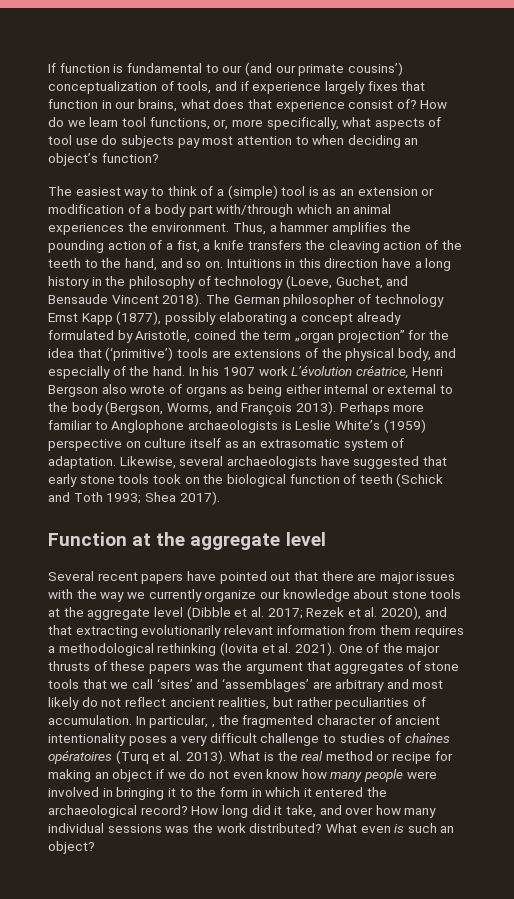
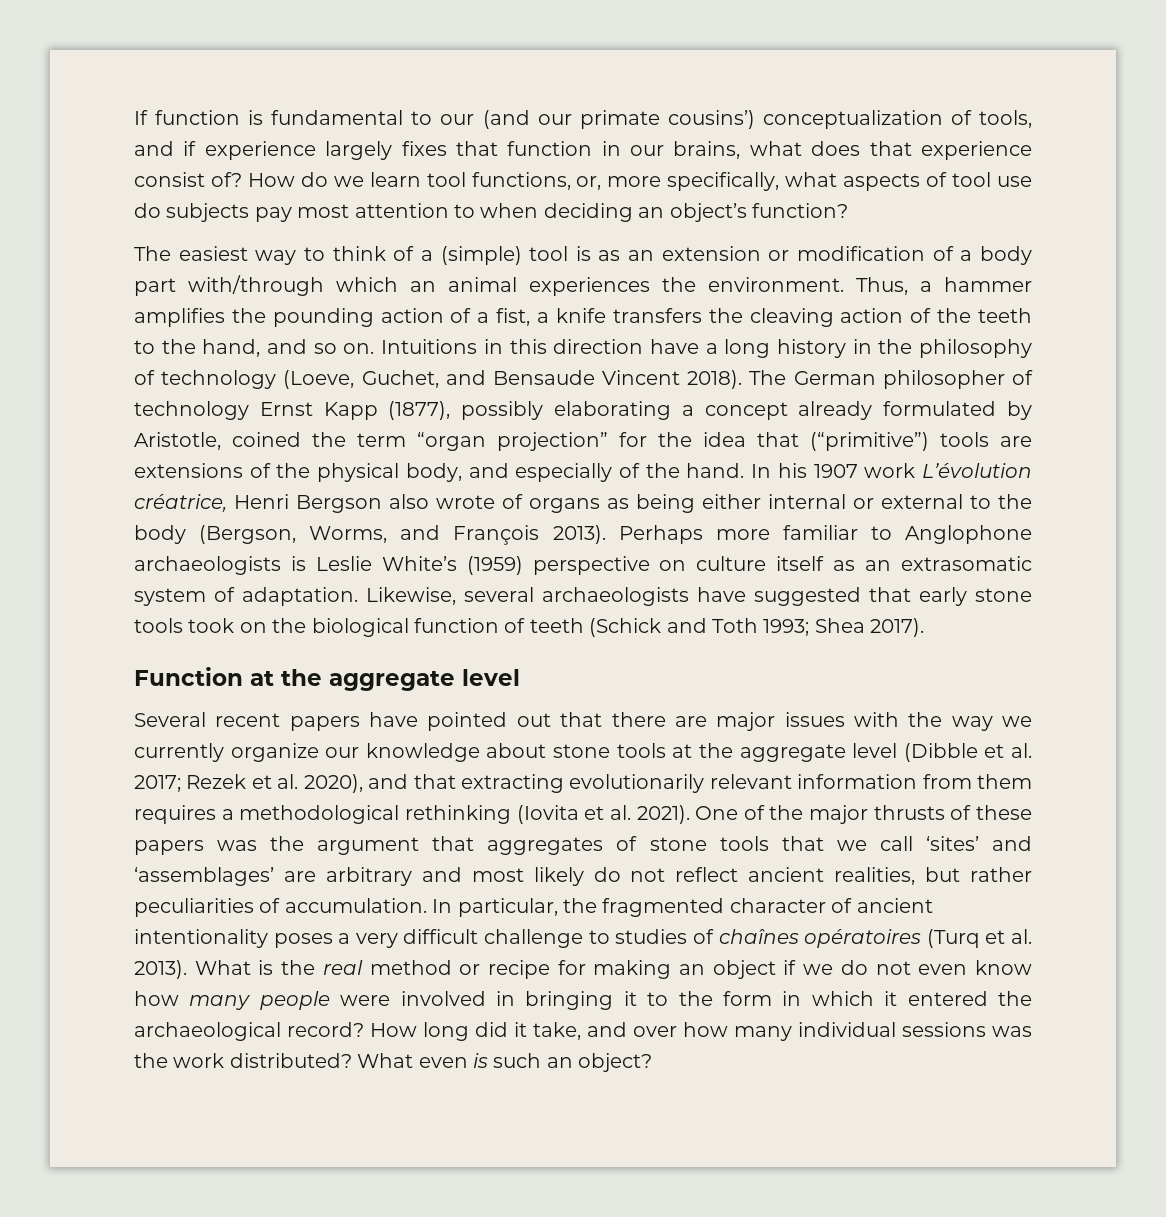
- The German philosopher of technology Ernst Kapp (1877), possibly elaborating a concept already formulated by Aristotle, coined the term „organ projection” for the idea that (‘primitive’) tools are extensions of the physical body, and especially of the hand.
+ The German philosopher of technology Ernst Kapp (1877), possibly elaborating a concept already formulated by Aristotle, coined the term “organ projection” for the idea that (“primitive”) tools are extensions of the physical body, and especially of the hand.
- In particular, , the fragmented character of ancient intentionality poses a very difficult challenge to studies of chaînes opératoires (Turq et al. 2013).
+ In particular, the fragmented character of ancient intentionality poses a very difficult challenge to studies of chaînes opératoires (Turq et al. 2013).

